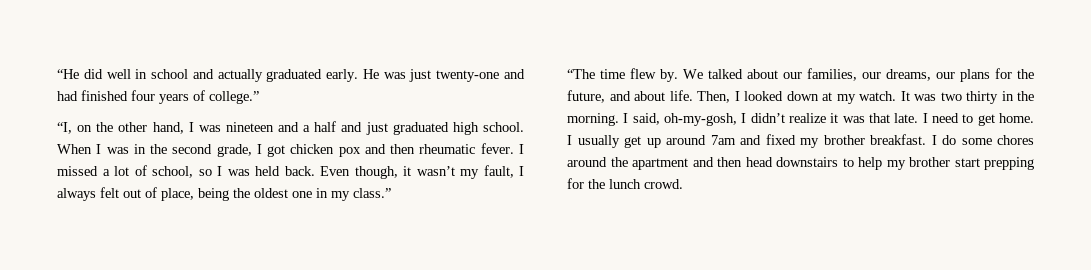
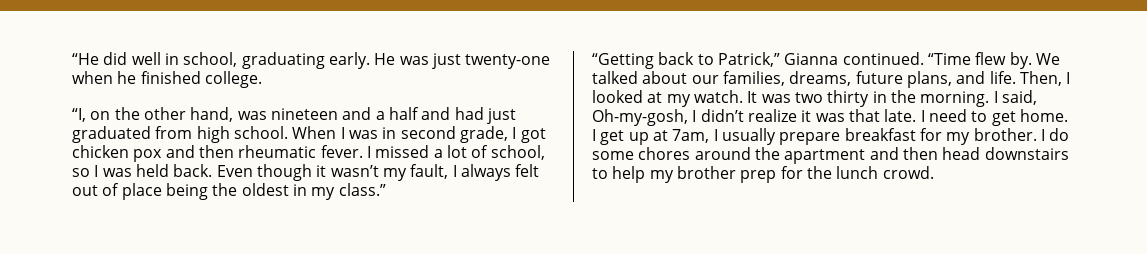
- “He did well in school and actually graduated early.
+ “He did well in school, graduating early.
- He was just twenty-one and had finished four years of college.”
+ He was just twenty-one when he finished college.
- “I, on the other hand, I was nineteen and a half and just graduated high school.
+ “I, on the other hand, was nineteen and a half and had just graduated from high school.
- When I was in the second grade, I got chicken pox and then rheumatic fever.
+ When I was in second grade, I got chicken pox and then rheumatic fever.
- Even though, it wasn’t my fault, I always felt out of place, being the oldest one in my class.”
+ Even though it wasn’t my fault, I always felt out of place being the oldest in my class.”
- “The time flew by.
+ “Getting back to Patrick,” Gianna continued. “Time flew by.
- We talked about our families, our dreams, our plans for the future, and about life.
+ We talked about our families, dreams, future plans, and life.
- Then, I looked down at my watch.
+ Then, I looked at my watch.
- I said, oh-my-gosh, I didn’t realize it was that late.
+ I said, Oh-my-gosh, I didn’t realize it was that late.
- I usually get up around 7am and fixed my brother breakfast.
+ I get up at 7am, I usually prepare breakfast for my brother.
- I do some chores around the apartment and then head downstairs to help my brother start prepping for the lunch crowd.
+ I do some chores around the apartment and then head downstairs to help my brother prep for the lunch crowd.

